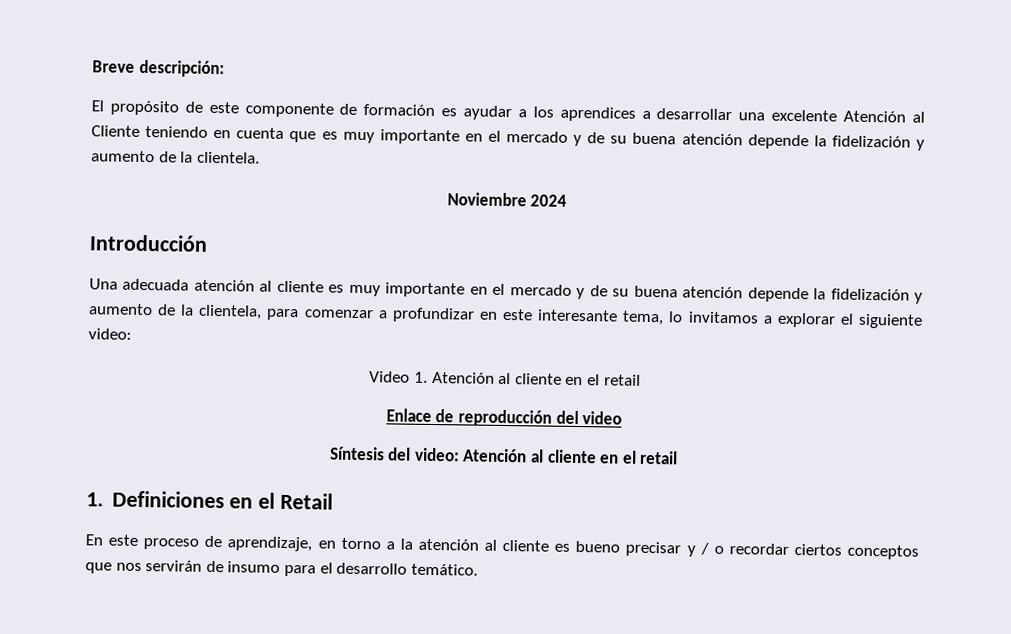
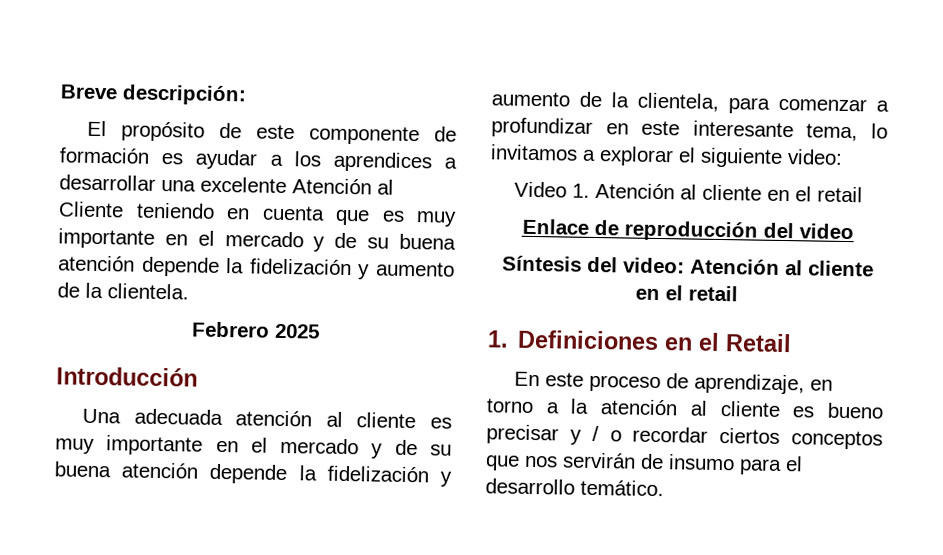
- Noviembre 2024
+ Febrero 2025

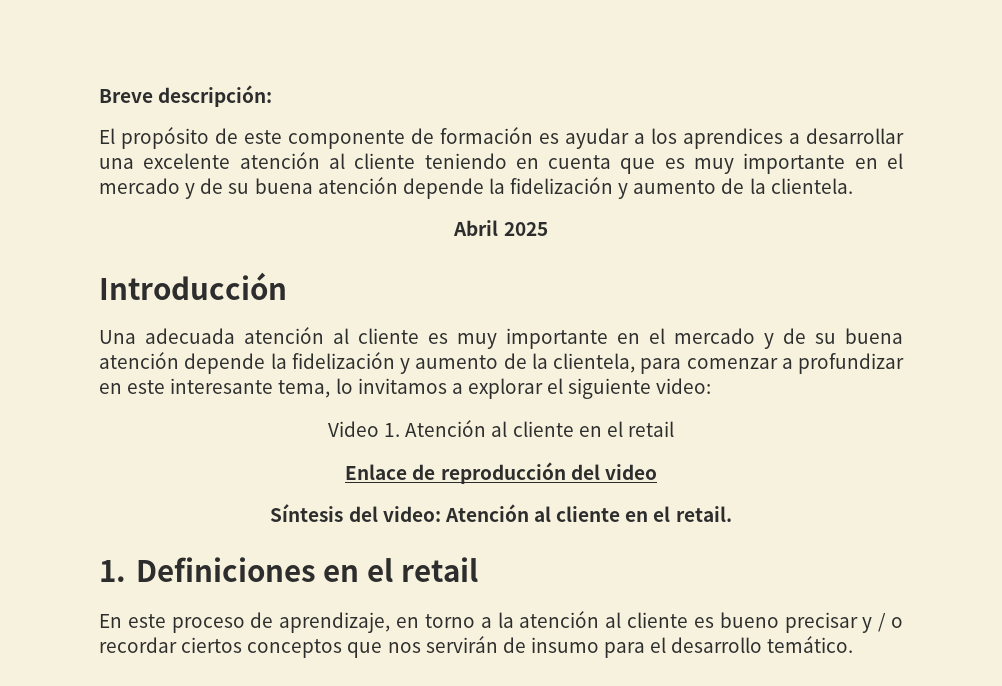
- El propósito de este componente de formación es ayudar a los aprendices a desarrollar una excelente Atención al Cliente teniendo en cuenta que es muy importante en el mercado y de su buena atención depende la fidelización y aumento de la clientela.
+ El propósito de este componente de formación es ayudar a los aprendices a desarrollar una excelente atención al cliente teniendo en cuenta que es muy importante en el mercado y de su buena atención depende la fidelización y aumento de la clientela.
- Febrero 2025
+ Abril 2025
- Síntesis del video: Atención al cliente en el retail
+ Síntesis del video: Atención al cliente en el retail.
- 1. Definiciones en el Retail
+ 1. Definiciones en el retail

